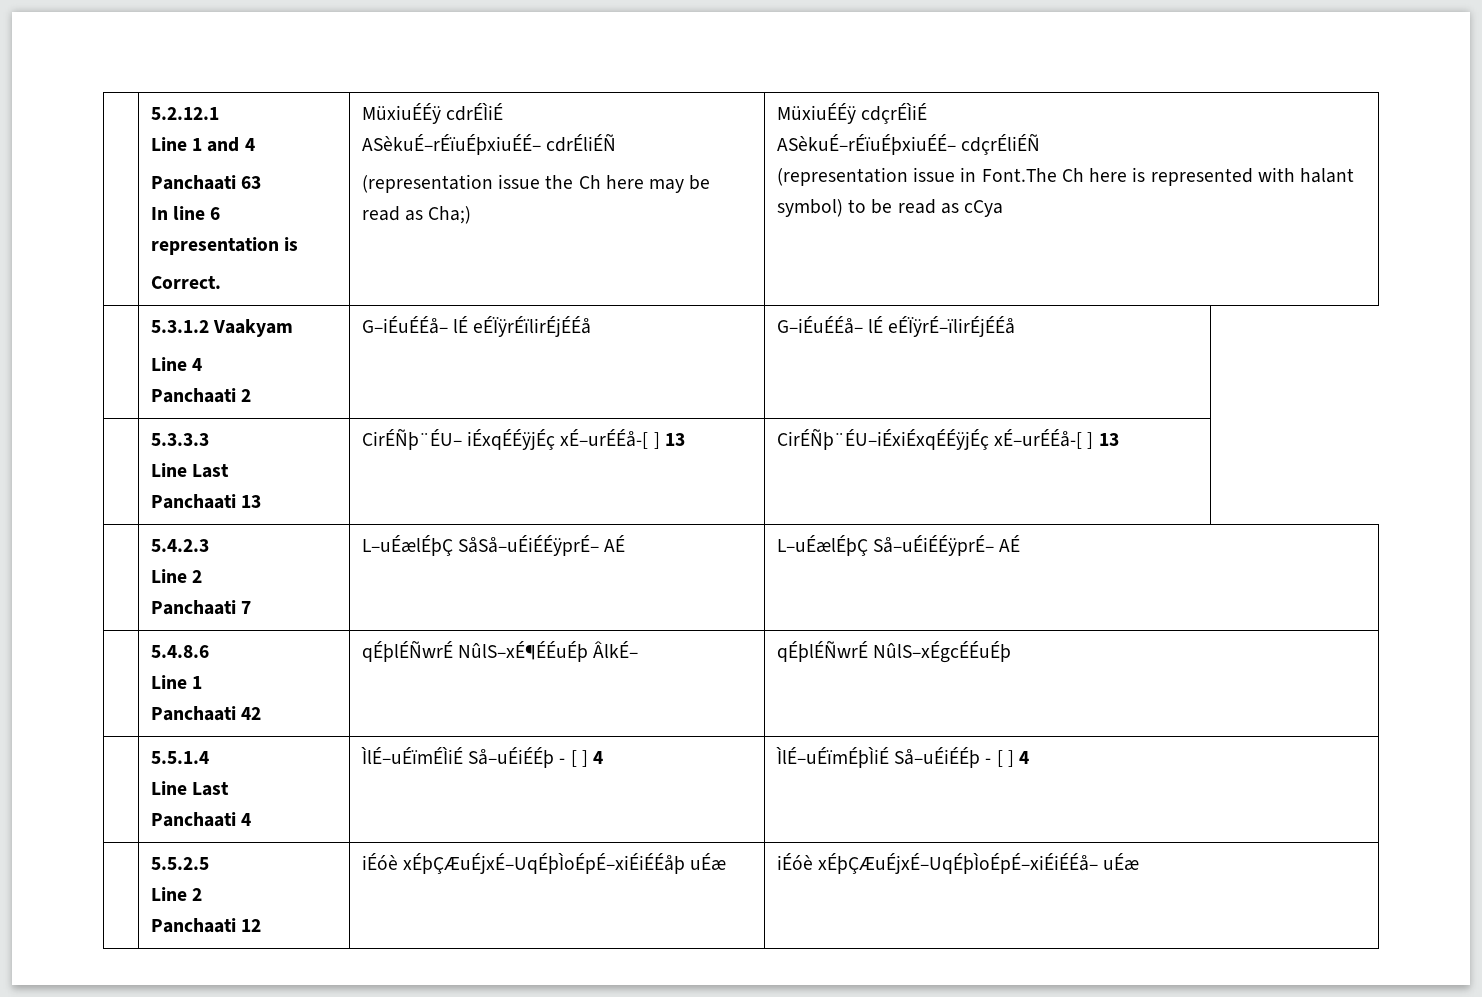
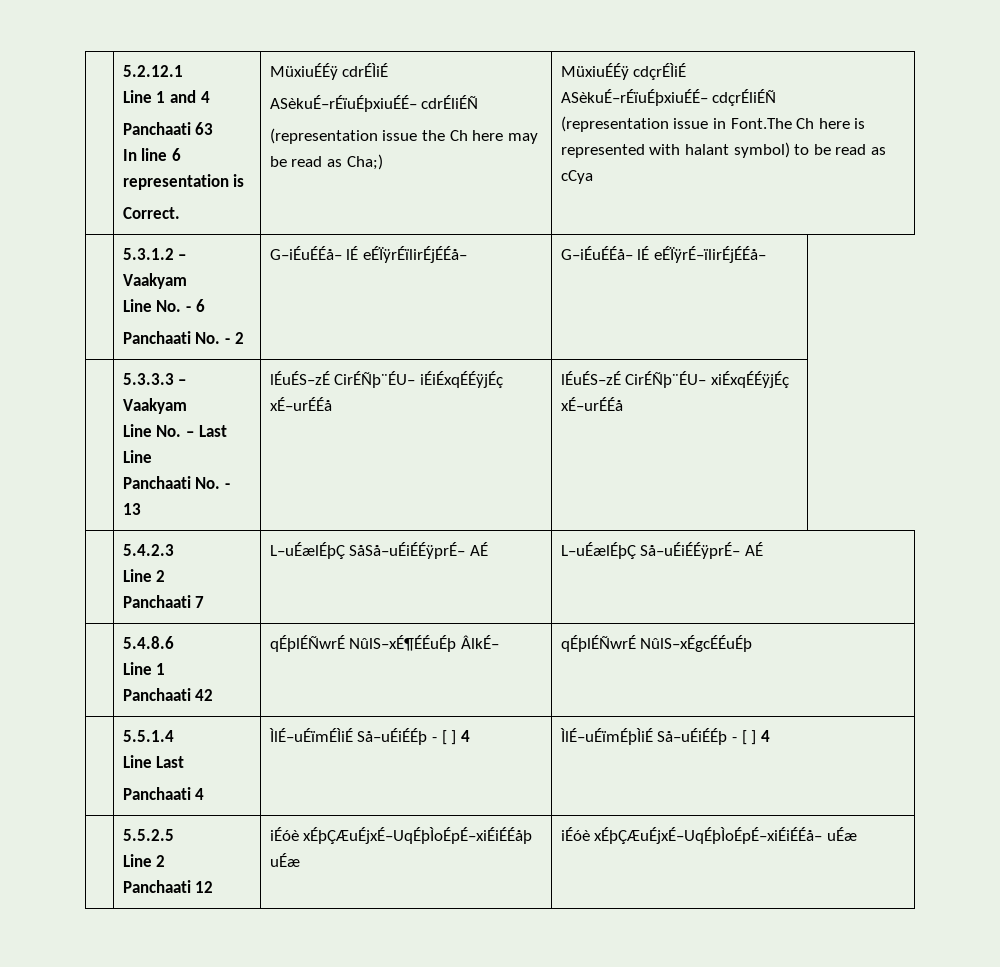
- | 5.3.1.2 Vaakyam
- Line 4
- Panchaati 2 | G–iÉuÉÉå– lÉ eÉÏÿrÉïlirÉjÉÉå | G–iÉuÉÉå– lÉ eÉÏÿrÉ–ïlirÉjÉÉå
+ | 5.3.1.2 – Vaakyam
+ Line No. - 6
+ Panchaati No. - 2 | G–iÉuÉÉå– lÉ eÉÏÿrÉïlirÉjÉÉå– | G–iÉuÉÉå– lÉ eÉÏÿrÉ–ïlirÉjÉÉå–
- | 5.3.3.3
- Line Last
- Panchaati 13 | CirÉÑþ¨ÉU– iÉxqÉÉÿjÉç xÉ–urÉÉå-[ ] 13 | CirÉÑþ¨ÉU–iÉxiÉxqÉÉÿjÉç xÉ–urÉÉå-[ ] 13
+ | 5.3.3.3 – Vaakyam
+ Line No. – Last Line
+ Panchaati No. - 13 | lÉuÉS–zÉ CirÉÑþ¨ÉU– iÉiÉxqÉÉÿjÉç xÉ–urÉÉå | lÉuÉS–zÉ CirÉÑþ¨ÉU– xiÉxqÉÉÿjÉç xÉ–urÉÉå

